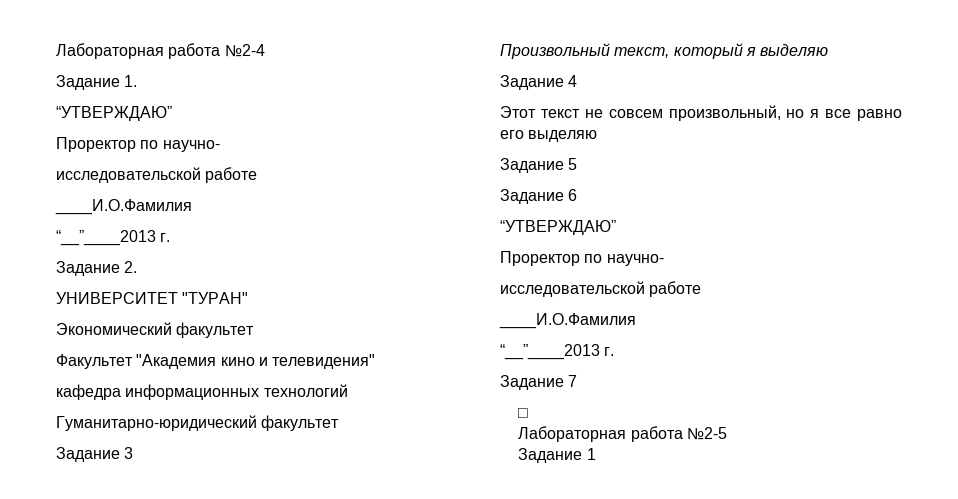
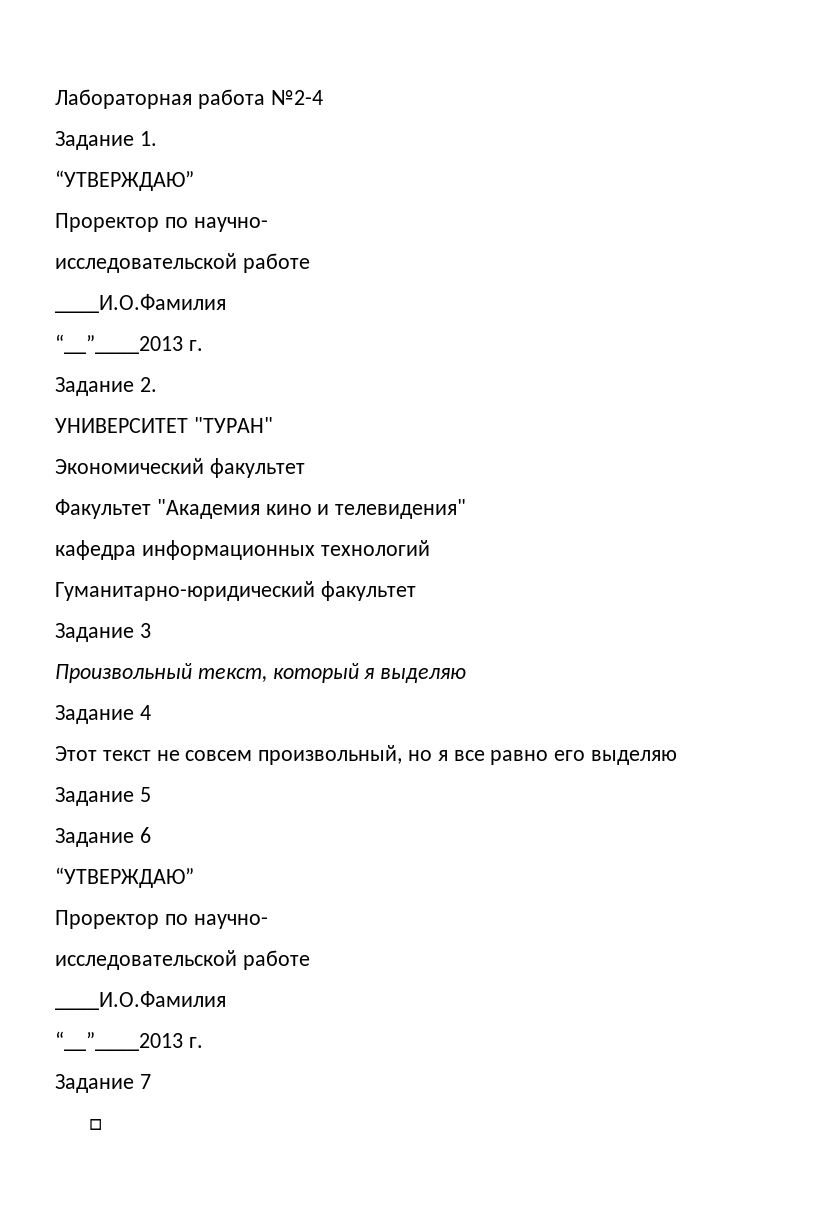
- Лабораторная работа №2-5
- Задание 1

